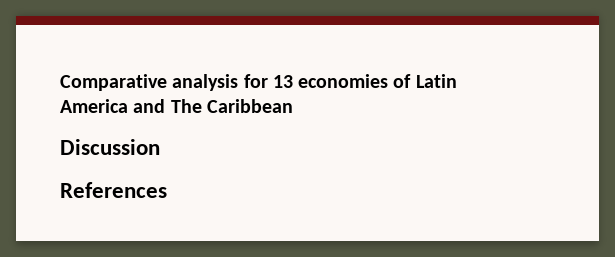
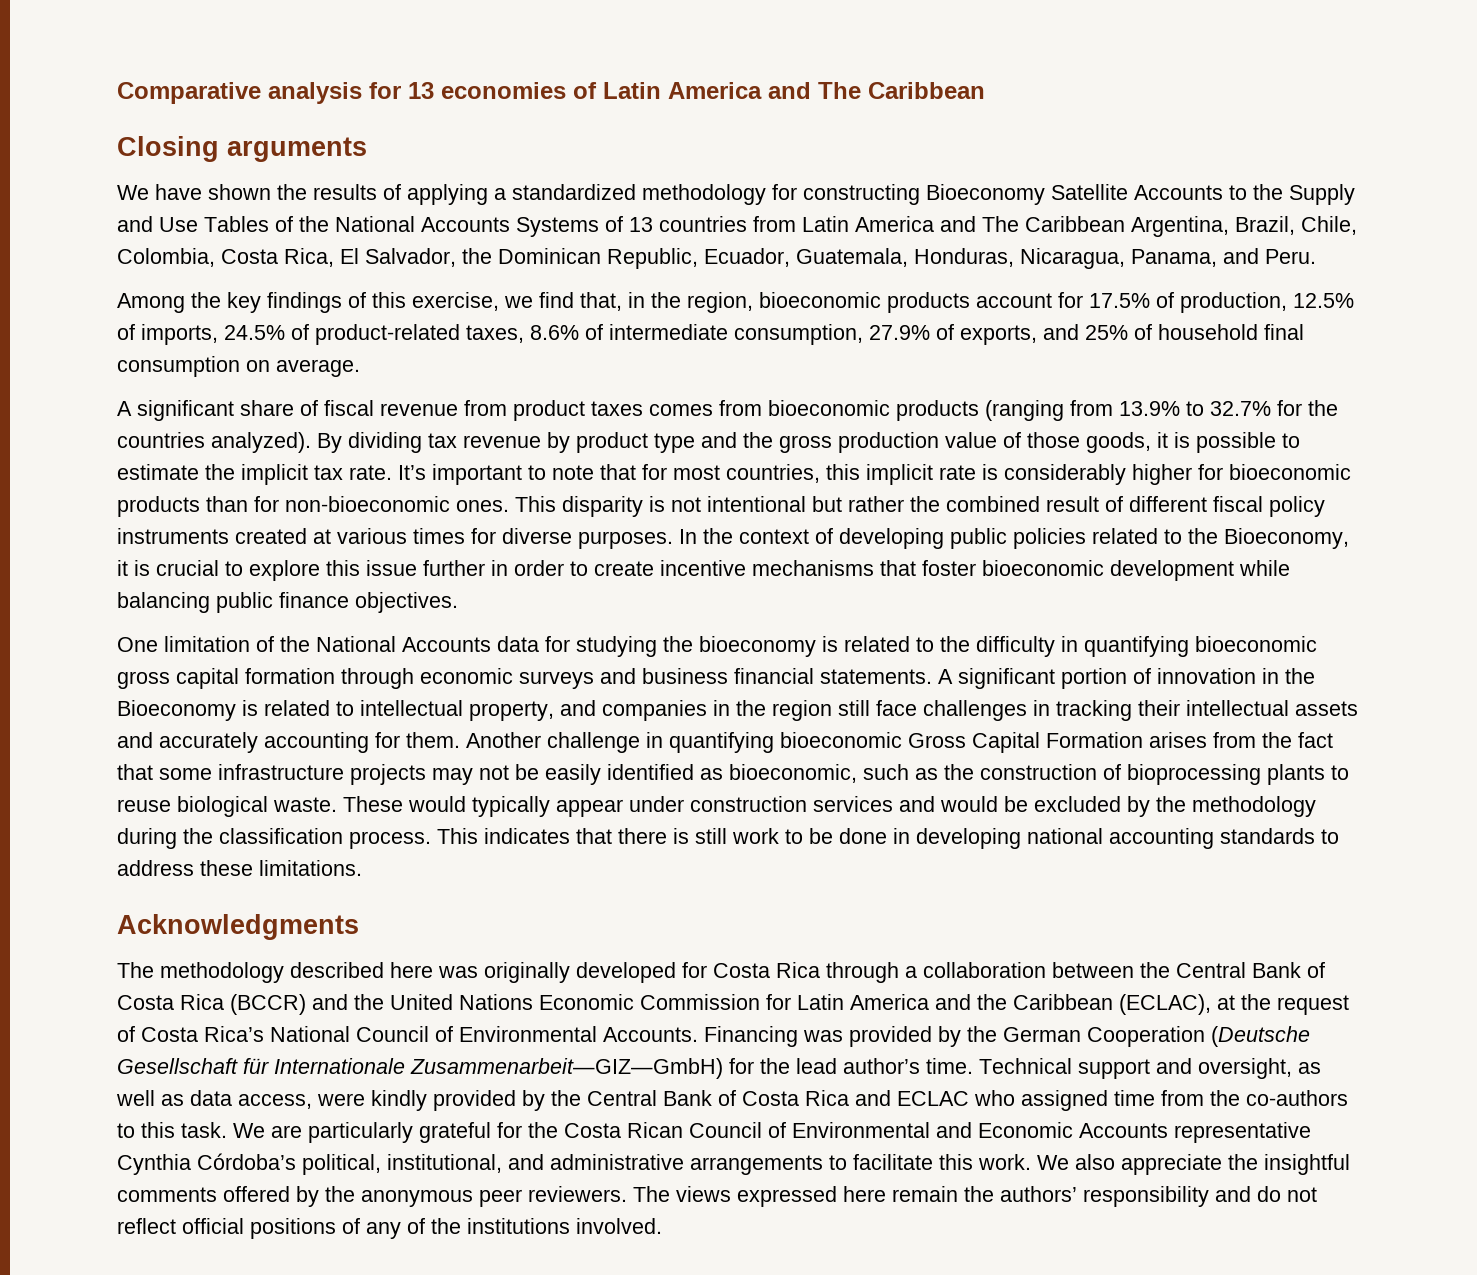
- Discussion
- References
+ Closing arguments
+ We have shown the results of applying a standardized methodology for constructing Bioeconomy Satellite Accounts to the Supply and Use Tables of the National Accounts Systems of 13 countries from Latin America and The Caribbean Argentina, Brazil, Chile, Colombia, Costa Rica, El Salvador, the Dominican Republic, Ecuador, Guatemala, Honduras, Nicaragua, Panama, and Peru.
+ Among the key findings of this exercise, we find that, in the region, bioeconomic products account for 17.5% of production, 12.5% of imports, 24.5% of product-related taxes, 8.6% of intermediate consumption, 27.9% of exports, and 25% of household final consumption on average.
+ A significant share of fiscal revenue from product taxes comes from bioeconomic products (ranging from 13.9% to 32.7% for the countries analyzed). By dividing tax revenue by product type and the gross production value of those goods, it is possible to estimate the implicit tax rate. It’s important to note that for most countries, this implicit rate is considerably higher for bioeconomic products than for non-bioeconomic ones. This disparity is not intentional but rather the combined result of different fiscal policy instruments created at various times for diverse purposes. In the context of developing public policies related to the Bioeconomy, it is crucial to explore this issue further in order to create incentive mechanisms that foster bioeconomic development while balancing public finance objectives.
+ One limitation of the National Accounts data for studying the bioeconomy is related to the difficulty in quantifying bioeconomic gross capital formation through economic surveys and business financial statements. A significant portion of innovation in the Bioeconomy is related to intellectual property, and companies in the region still face challenges in tracking their intellectual assets and accurately accounting for them. Another challenge in quantifying bioeconomic Gross Capital Formation arises from the fact that some infrastructure projects may not be easily identified as bioeconomic, such as the construction of bioprocessing plants to reuse biological waste. These would typically appear under construction services and would be excluded by the methodology during the classification process. This indicates that there is still work to be done in developing national accounting standards to address these limitations.
+ Acknowledgments
+ The methodology described here was originally developed for Costa Rica through a collaboration between the Central Bank of Costa Rica (BCCR) and the United Nations Economic Commission for Latin America and the Caribbean (ECLAC), at the request of Costa Rica’s National Council of Environmental Accounts. Financing was provided by the German Cooperation (Deutsche Gesellschaft für Internationale Zusammenarbeit—GIZ—GmbH) for the lead author’s time. Technical support and oversight, as well as data access, were kindly provided by the Central Bank of Costa Rica and ECLAC who assigned time from the co-authors to this task. We are particularly grateful for the Costa Rican Council of Environmental and Economic Accounts representative Cynthia Córdoba’s political, institutional, and administrative arrangements to facilitate this work. We also appreciate the insightful comments offered by the anonymous peer reviewers. The views expressed here remain the authors’ responsibility and do not reflect official positions of any of the institutions involved.

